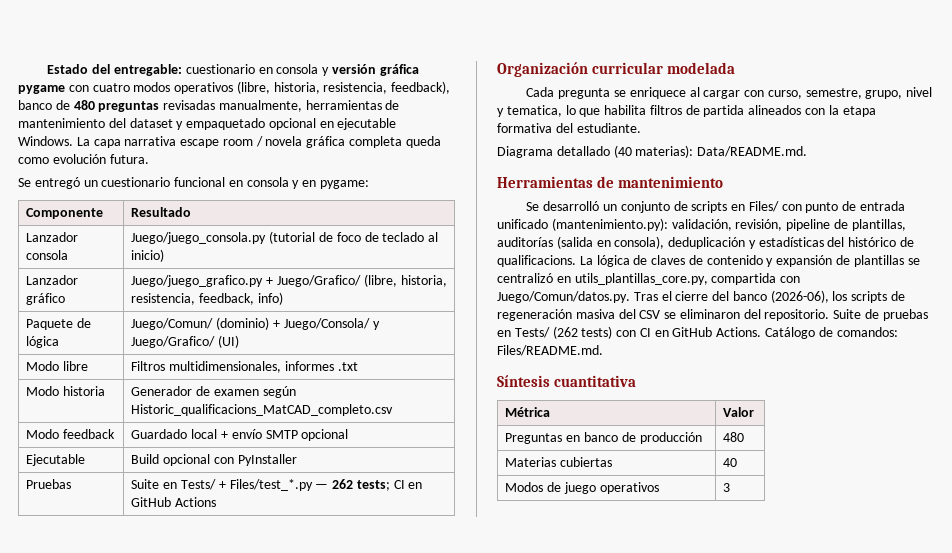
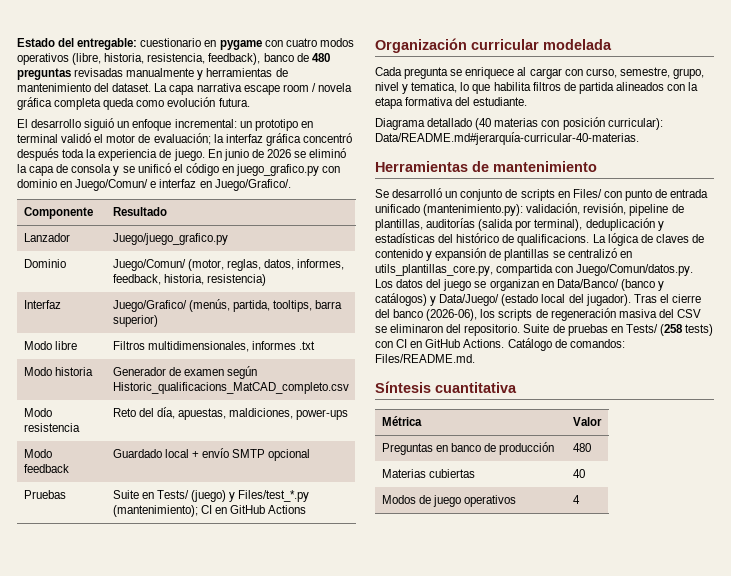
- Estado del entregable: cuestionario en consola y versión gráfica pygame con cuatro modos operativos (libre, historia, resistencia, feedback), banco de 480 preguntas revisadas manualmente, herramientas de mantenimiento del dataset y empaquetado opcional en ejecutable Windows.
+ Estado del entregable: cuestionario en pygame con cuatro modos operativos (libre, historia, resistencia, feedback), banco de 480 preguntas revisadas manualmente y herramientas de mantenimiento del dataset.
- Se entregó un cuestionario funcional en consola y en pygame:
+ El desarrollo siguió un enfoque incremental: un prototipo en terminal validó el motor de evaluación; la interfaz gráfica concentró después toda la experiencia de juego. En junio de 2026 se eliminó la capa de consola y se unificó el código en juego_grafico.py con dominio en Juego/Comun/ e interfaz en Juego/Grafico/.
  Componente | Resultado
- Lanzador consola | Juego/juego_consola.py (tutorial de foco de teclado al inicio)
- Lanzador gráfico | Juego/juego_grafico.py + Juego/Grafico/ (libre, historia, resistencia, feedback, info)
- Paquete de lógica | Juego/Comun/ (dominio) + Juego/Consola/ y Juego/Grafico/ (UI)
+ Lanzador | Juego/juego_grafico.py
+ Dominio | Juego/Comun/ (motor, reglas, datos, informes, feedback, historia, resistencia)
+ Interfaz | Juego/Grafico/ (menús, partida, tooltips, barra superior)
+ Modo resistencia | Reto del día, apuestas, maldiciones, power-ups
- Ejecutable | Build opcional con PyInstaller
- Pruebas | Suite en Tests/ + Files/test_*.py — 262 tests; CI en GitHub Actions
+ Pruebas | Suite en Tests/ (juego) y Files/test_*.py (mantenimiento); CI en GitHub Actions
- Diagrama detallado (40 materias): Data/README.md.
+ Diagrama detallado (40 materias con posición curricular): Data/README.md#jerarquía-curricular-40-materias.
- Se desarrolló un conjunto de scripts en Files/ con punto de entrada unificado (mantenimiento.py): validación, revisión, pipeline de plantillas, auditorías (salida en consola), deduplicación y estadísticas del histórico de qualificacions.
+ Se desarrolló un conjunto de scripts en Files/ con punto de entrada unificado (mantenimiento.py): validación, revisión, pipeline de plantillas, auditorías (salida por terminal), deduplicación y estadísticas del histórico de qualificacions.
- La lógica de claves de contenido y expansión de plantillas se centralizó en utils_plantillas_core.py, compartida con Juego/Comun/datos.py. Tras el cierre del banco (2026-06), los scripts de regeneración masiva del CSV se eliminaron del repositorio.
+ La lógica de claves de contenido y expansión de plantillas se centralizó en utils_plantillas_core.py, compartida con Juego/Comun/datos.py. Los datos del juego se organizan en Data/Banco/ (banco y catálogos) y Data/Juego/ (estado local del jugador). Tras el cierre del banco (2026-06), los scripts de regeneración masiva del CSV se eliminaron del repositorio.
- Suite de pruebas en Tests/ (262 tests) con CI en GitHub Actions.
+ Suite de pruebas en Tests/ (258 tests) con CI en GitHub Actions.
- Modos de juego operativos | 3
+ Modos de juego operativos | 4

